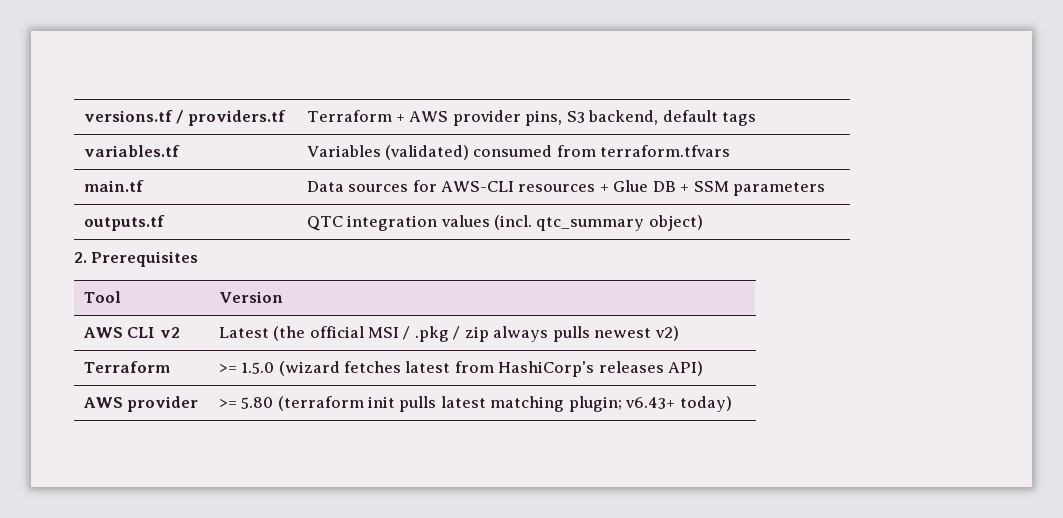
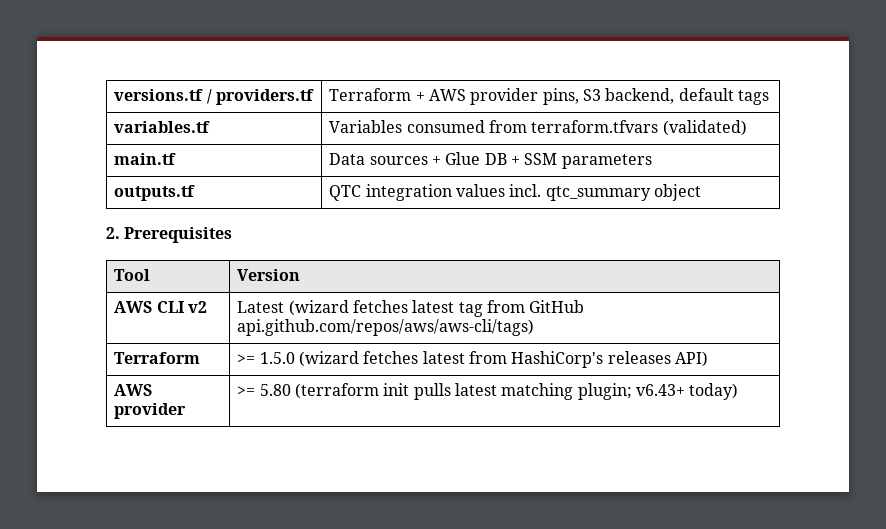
- variables.tf | Variables (validated) consumed from terraform.tfvars
+ variables.tf | Variables consumed from terraform.tfvars (validated)
- main.tf | Data sources for AWS-CLI resources + Glue DB + SSM parameters
+ main.tf | Data sources + Glue DB + SSM parameters
- outputs.tf | QTC integration values (incl. qtc_summary object)
+ outputs.tf | QTC integration values incl. qtc_summary object
- AWS CLI v2 | Latest (the official MSI / .pkg / zip always pulls newest v2)
+ AWS CLI v2 | Latest (wizard fetches latest tag from GitHub api.github.com/repos/aws/aws-cli/tags)

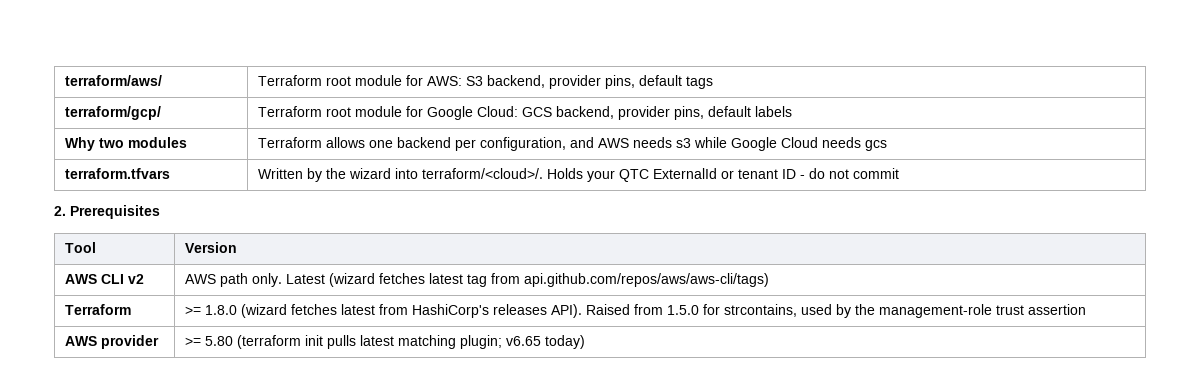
- versions.tf / providers.tf | Terraform + AWS provider pins, S3 backend, default tags
- variables.tf | Variables consumed from terraform.tfvars (validated)
- main.tf | Data sources + Glue DB + SSM parameters
- outputs.tf | QTC integration values incl. qtc_summary object
+ terraform/aws/ | Terraform root module for AWS: S3 backend, provider pins, default tags
+ terraform/gcp/ | Terraform root module for Google Cloud: GCS backend, provider pins, default labels
+ Why two modules | Terraform allows one backend per configuration, and AWS needs s3 while Google Cloud needs gcs
+ terraform.tfvars | Written by the wizard into terraform/<cloud>/. Holds your QTC ExternalId or tenant ID - do not commit
- AWS CLI v2 | Latest (wizard fetches latest tag from GitHub api.github.com/repos/aws/aws-cli/tags)
+ AWS CLI v2 | AWS path only. Latest (wizard fetches latest tag from api.github.com/repos/aws/aws-cli/tags)
- Terraform | >= 1.5.0 (wizard fetches latest from HashiCorp's releases API)
+ Terraform | >= 1.8.0 (wizard fetches latest from HashiCorp's releases API). Raised from 1.5.0 for strcontains, used by the management-role trust assertion
- AWS provider | >= 5.80 (terraform init pulls latest matching plugin; v6.43+ today)
+ AWS provider | >= 5.80 (terraform init pulls latest matching plugin; v6.65 today)

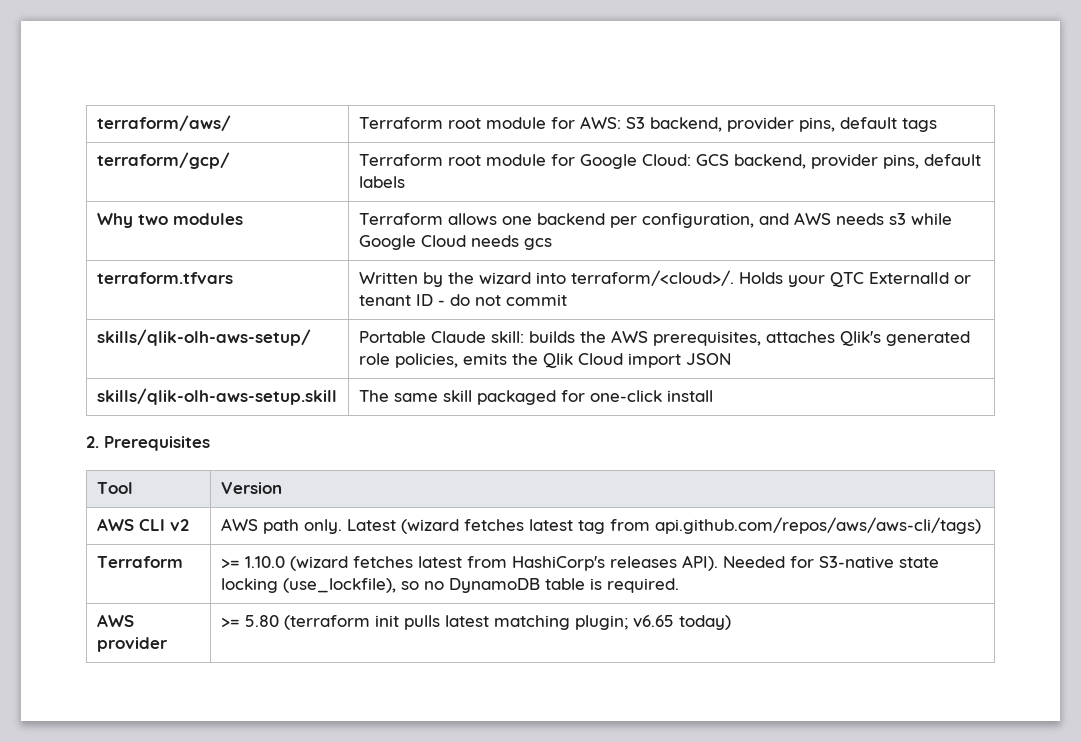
+ skills/qlik-olh-aws-setup/ | Portable Claude skill: builds the AWS prerequisites, attaches Qlik's generated role policies, emits the Qlik Cloud import JSON
+ skills/qlik-olh-aws-setup.skill | The same skill packaged for one-click install
- Terraform | >= 1.8.0 (wizard fetches latest from HashiCorp's releases API). Raised from 1.5.0 for strcontains, used by the management-role trust assertion
+ Terraform | >= 1.10.0 (wizard fetches latest from HashiCorp's releases API). Needed for S3-native state locking (use_lockfile), so no DynamoDB table is required.

